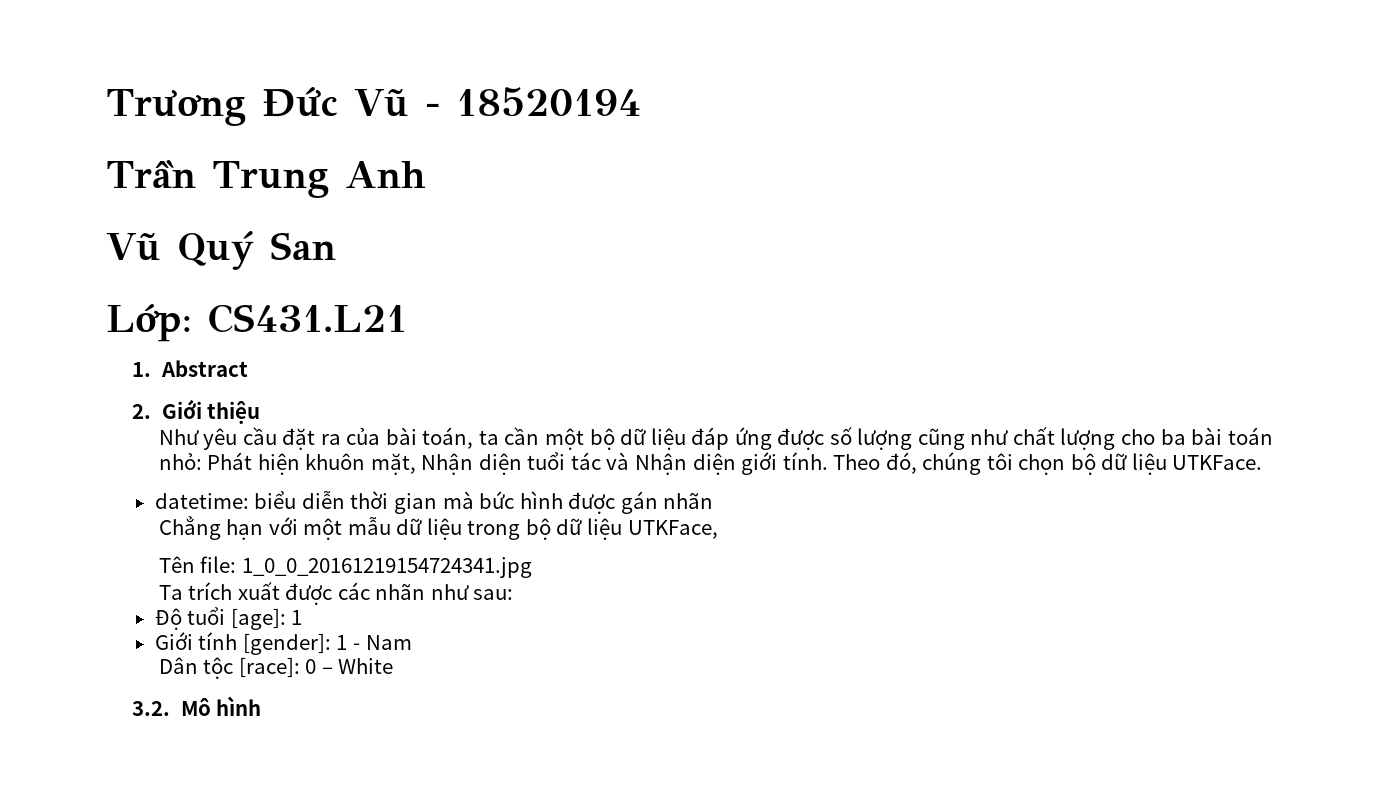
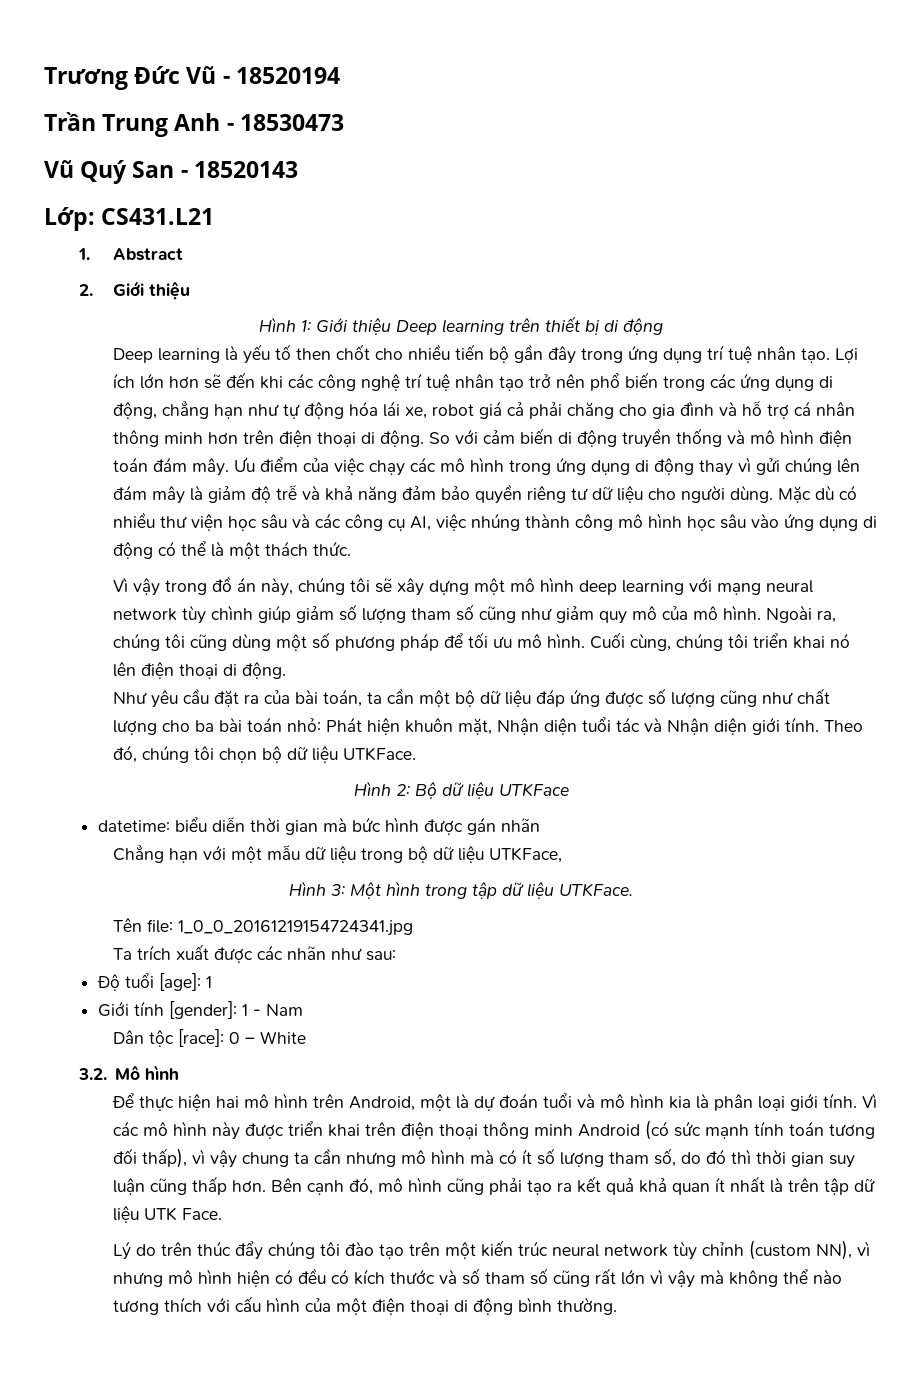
- Trần Trung Anh
+ Trần Trung Anh - 18530473
- Vũ Quý San
+ Vũ Quý San - 18520143
+ Hình 1: Giới thiệu Deep learning trên thiết bị di động
+ Deep learning là yếu tố then chốt cho nhiều tiến bộ gần đây trong ứng dụng trí tuệ nhân tạo. Lợi ích lớn hơn sẽ đến khi các công nghệ trí tuệ nhân tạo trở nên phổ biến trong các ứng dụng di động, chẳng hạn như tự động hóa lái xe, robot giá cả phải chăng cho gia đình và hỗ trợ cá nhân thông minh hơn trên điện thoại di động. So với cảm biến di động truyền thống và mô hình điện toán đám mây. Ưu điểm của việc chạy các mô hình trong ứng dụng di động thay vì gửi chúng lên đám mây là giảm độ trễ và khả năng đảm bảo quyền riêng tư dữ liệu cho người dùng. Mặc dù có nhiều thư viện học sâu và các công cụ AI, việc nhúng thành công mô hình học sâu vào ứng dụng di động có thể là một thách thức.
+ Vì vậy trong đồ án này, chúng tôi sẽ xây dựng một mô hình deep learning với mạng neural network tùy chình giúp giảm số lượng tham số cũng như giảm quy mô của mô hình. Ngoài ra, chúng tôi cũng dùng một số phương pháp để tối ưu mô hình. Cuối cùng, chúng tôi triển khai nó lên điện thoại di động.
+ Hình 2: Bộ dữ liệu UTKFace
+ Hình 3: Một hình trong tập dữ liệu UTKFace.
+ Để thực hiện hai mô hình trên Android, một là dự đoán tuổi và mô hình kia là phân loại giới tính. Vì các mô hình này được triển khai trên điện thoại thông minh Android (có sức mạnh tính toán tương đối thấp), vì vậy chung ta cần nhưng mô hình mà có ít số lượng tham số, do đó thì thời gian suy luận cũng thấp hơn. Bên cạnh đó, mô hình cũng phải tạo ra kết quả khả quan ít nhất là trên tập dữ liệu UTK Face.
+ Lý do trên thúc đẩy chúng tôi đào tạo trên một kiến trúc neural network tùy chỉnh (custom NN), vì nhưng mô hình hiện có đều có kích thước và số tham số cũng rất lớn vì vậy mà không thể nào tương thích với cấu hình của một điện thoại di động bình thường.

